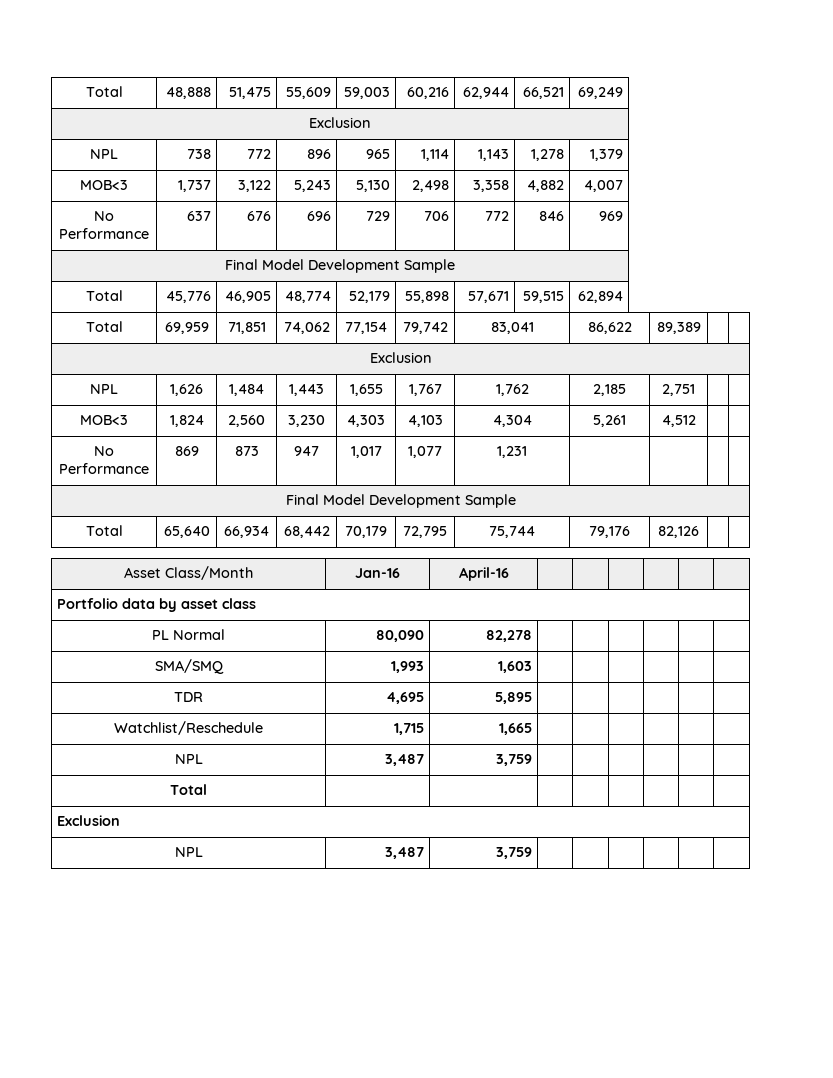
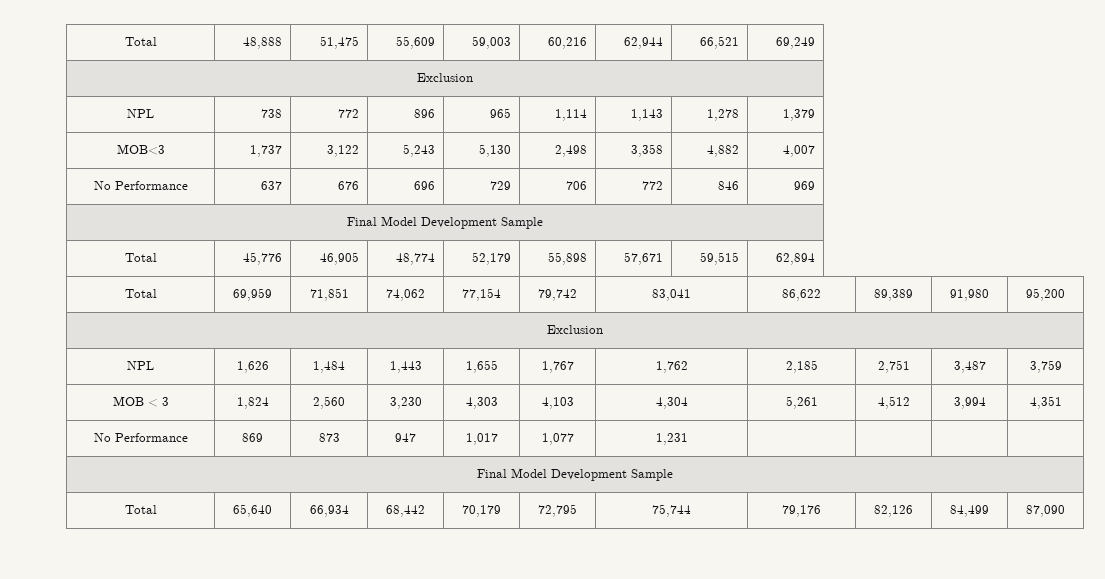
- Total | 69,959 | 71,851 | 74,062 | 77,154 | 79,742 | 83,041 | 86,622 | 89,389 | |
+ Total | 69,959 | 71,851 | 74,062 | 77,154 | 79,742 | 83,041 | 86,622 | 89,389 | 91,980 | 95,200
- NPL | 1,626 | 1,484 | 1,443 | 1,655 | 1,767 | 1,762 | 2,185 | 2,751 | |
- MOB<3 | 1,824 | 2,560 | 3,230 | 4,303 | 4,103 | 4,304 | 5,261 | 4,512 | |
+ NPL | 1,626 | 1,484 | 1,443 | 1,655 | 1,767 | 1,762 | 2,185 | 2,751 | 3,487 | 3,759
+ MOB < 3 | 1,824 | 2,560 | 3,230 | 4,303 | 4,103 | 4,304 | 5,261 | 4,512 | 3,994 | 4,351
- Total | 65,640 | 66,934 | 68,442 | 70,179 | 72,795 | 75,744 | 79,176 | 82,126 | |
- Asset Class/Month | Jan-16 | April-16 | | | | | |
- Portfolio data by asset class
- PL Normal | 80,090 | 82,278 | | | | | |
- SMA/SMQ | 1,993 | 1,603 | | | | | |
- TDR | 4,695 | 5,895 | | | | | |
- Watchlist/Reschedule | 1,715 | 1,665 | | | | | |
- NPL | 3,487 | 3,759 | | | | | |
- Total | | | | | | | |
- Exclusion
- NPL | 3,487 | 3,759 | | | | | |
+ Total | 65,640 | 66,934 | 68,442 | 70,179 | 72,795 | 75,744 | 79,176 | 82,126 | 84,499 | 87,090

